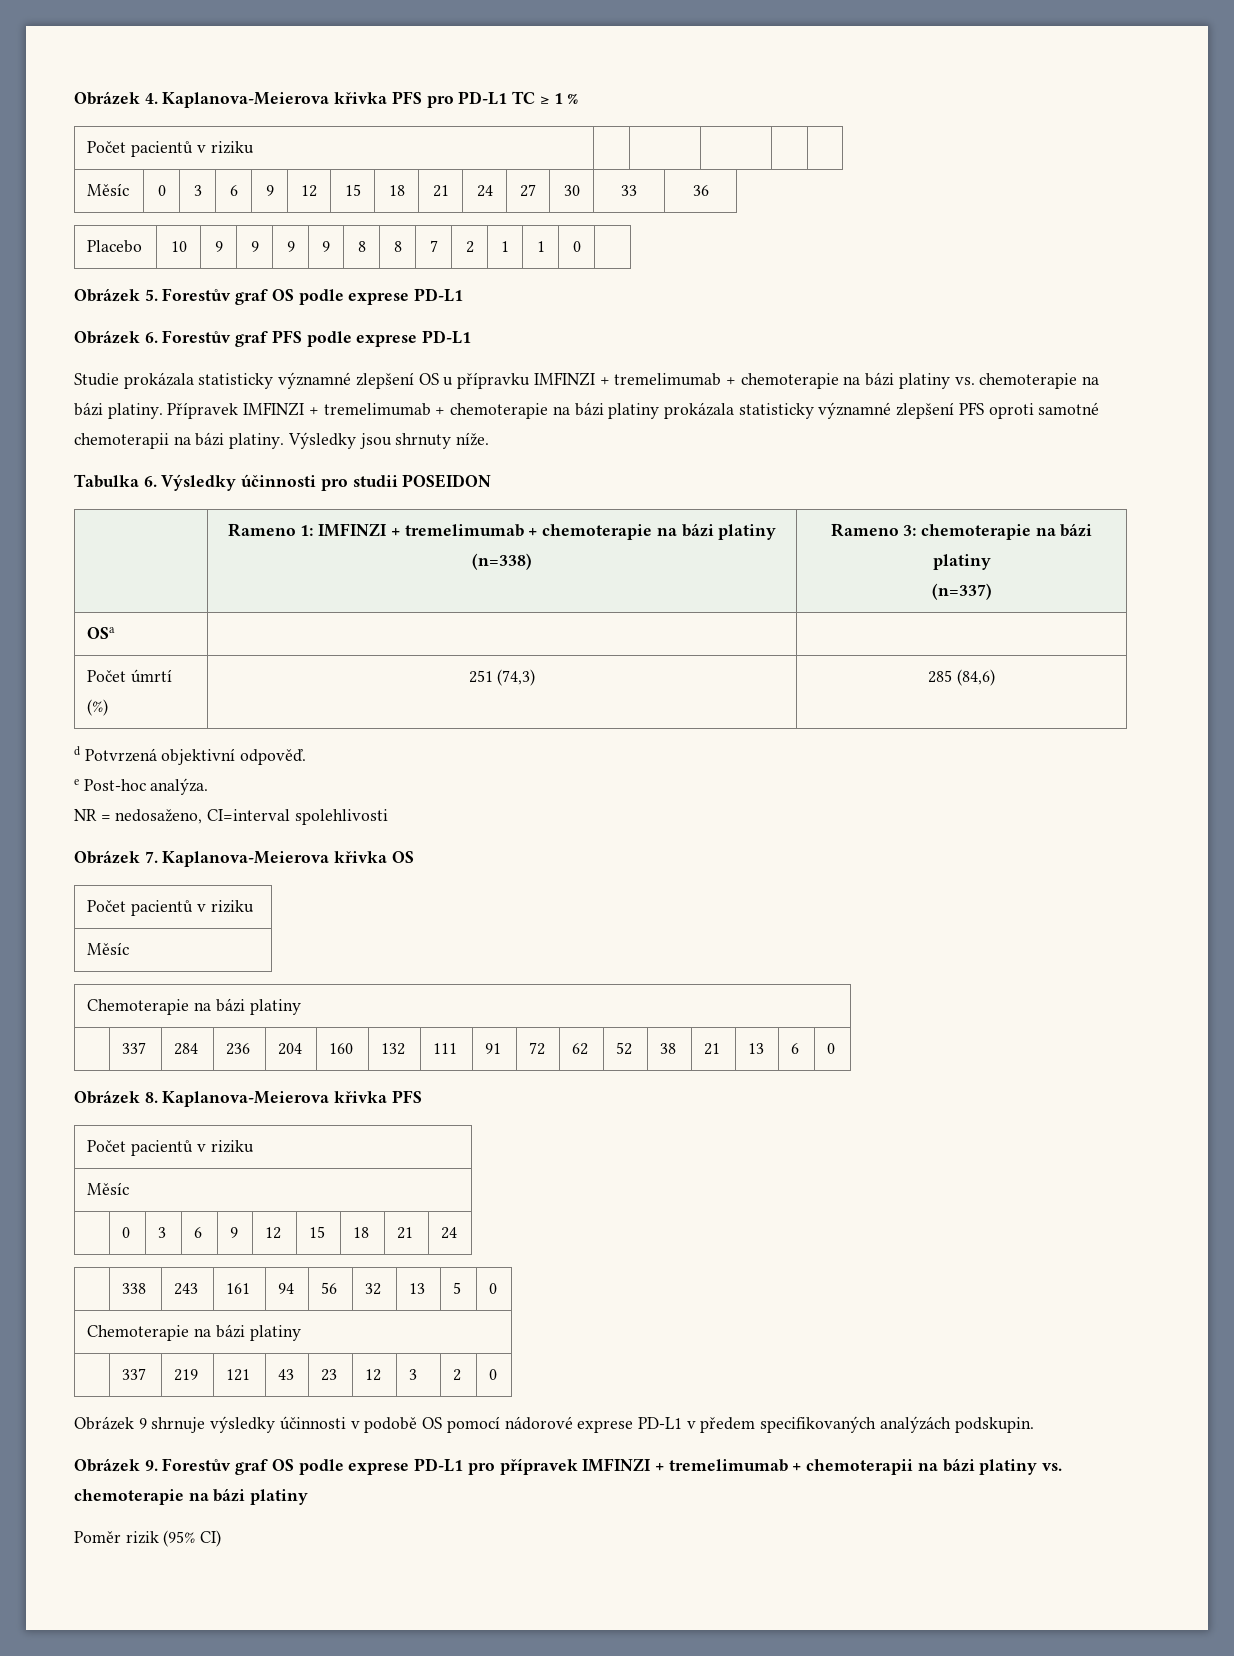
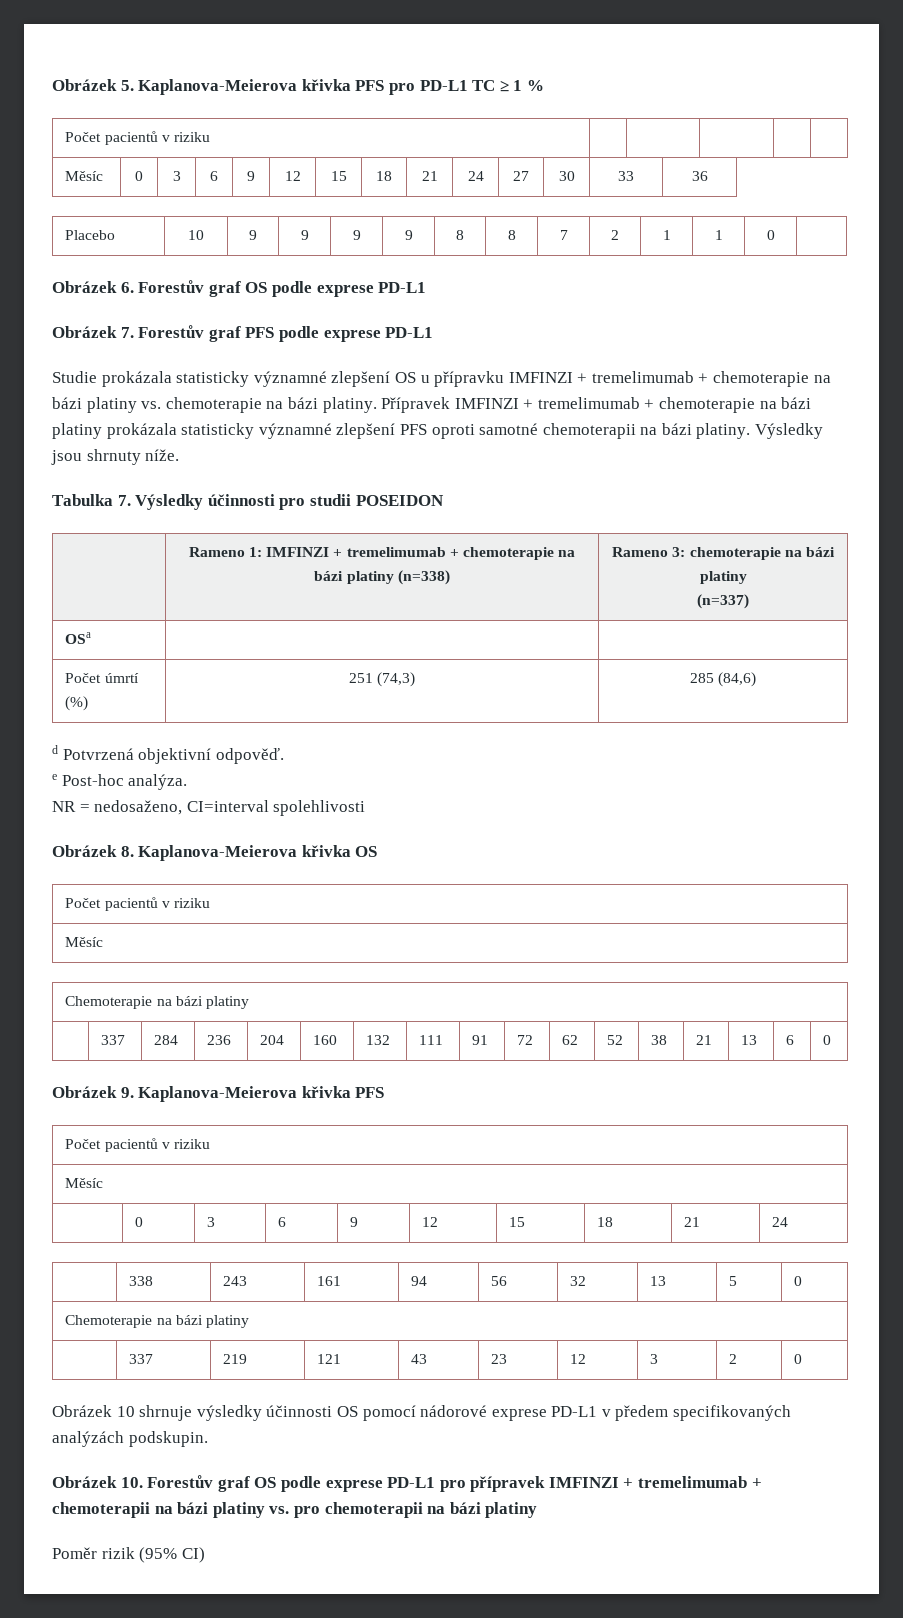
- Obrázek 4. Kaplanova-Meierova křivka PFS pro PD-L1 TC ≥ 1 %
+ Obrázek 5. Kaplanova-Meierova křivka PFS pro PD-L1 TC ≥ 1 %
- Obrázek 5. Forestův graf OS podle exprese PD-L1
+ Obrázek 6. Forestův graf OS podle exprese PD-L1
- Obrázek 6. Forestův graf PFS podle exprese PD-L1
+ Obrázek 7. Forestův graf PFS podle exprese PD-L1
- Tabulka 6. Výsledky účinnosti pro studii POSEIDON
+ Tabulka 7. Výsledky účinnosti pro studii POSEIDON
- Obrázek 7. Kaplanova-Meierova křivka OS
+ Obrázek 8. Kaplanova-Meierova křivka OS
- Obrázek 8. Kaplanova-Meierova křivka PFS
+ Obrázek 9. Kaplanova-Meierova křivka PFS
- Obrázek 9 shrnuje výsledky účinnosti v podobě OS pomocí nádorové exprese PD-L1 v předem specifikovaných analýzách podskupin.
+ Obrázek 10 shrnuje výsledky účinnosti OS pomocí nádorové exprese PD-L1 v předem specifikovaných analýzách podskupin.
- Obrázek 9. Forestův graf OS podle exprese PD-L1 pro přípravek IMFINZI + tremelimumab + chemoterapii na bázi platiny vs. chemoterapie na bázi platiny
+ Obrázek 10. Forestův graf OS podle exprese PD-L1 pro přípravek IMFINZI + tremelimumab + chemoterapii na bázi platiny vs. pro chemoterapii na bázi platiny

